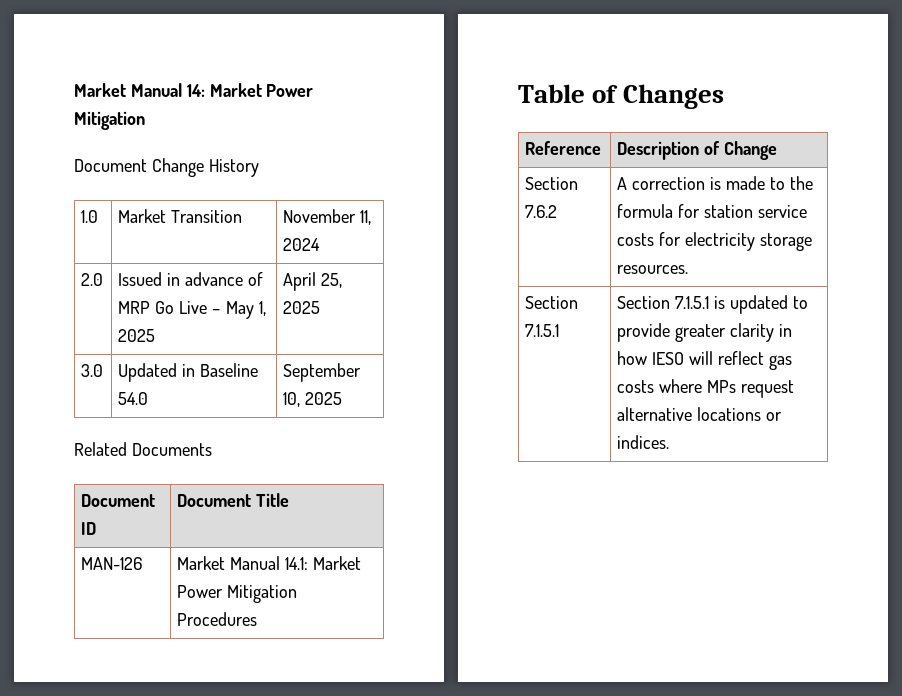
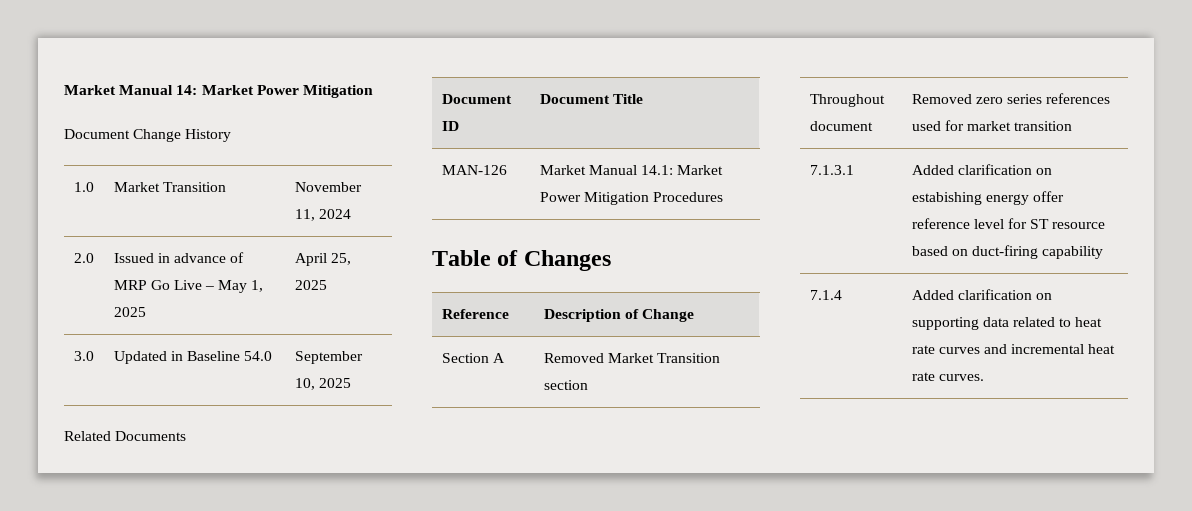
- Section 7.6.2 | A correction is made to the formula for station service costs for electricity storage resources.
- Section 7.1.5.1 | Section 7.1.5.1 is updated to provide greater clarity in how IESO will reflect gas costs where MPs request alternative locations or indices.
+ Section A | Removed Market Transition section
+ Throughout document | Removed zero series references used for market transition
+ 7.1.3.1 | Added clarification on estabishing energy offer reference level for ST resource based on duct-firing capability
+ 7.1.4 | Added clarification on supporting data related to heat rate curves and incremental heat rate curves.

